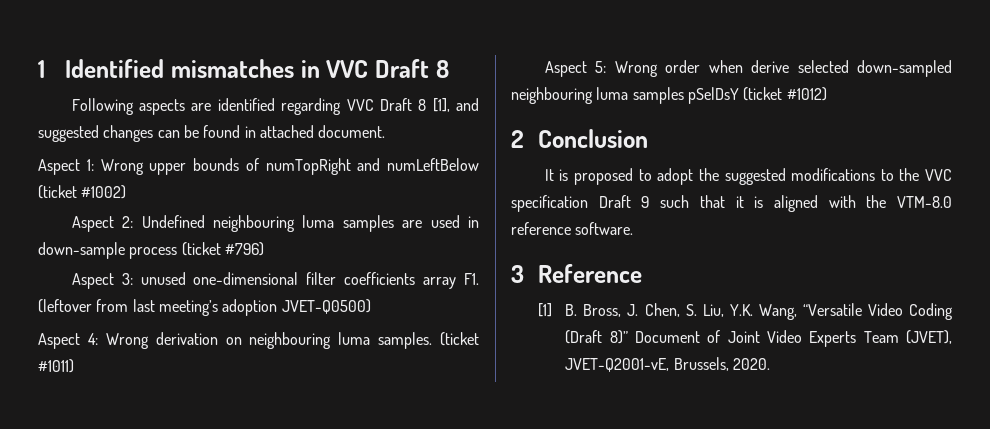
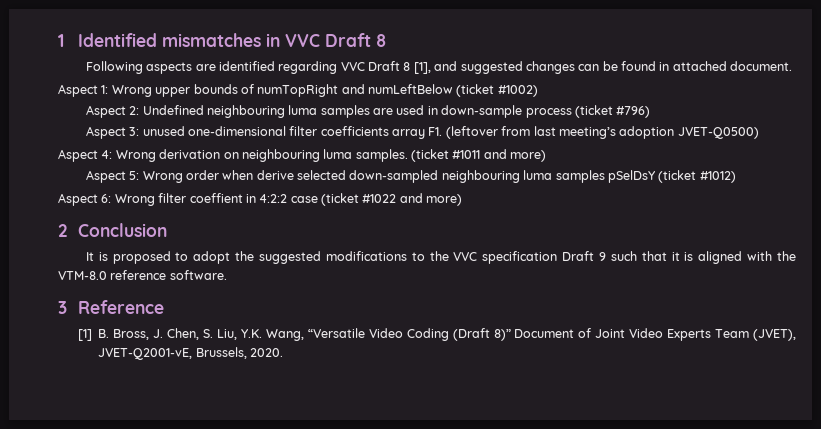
- (ticket #1011)
+ (ticket #1011 and more)
+ Aspect 6: Wrong filter coeffient in 4:2:2 case (ticket #1022 and more)

